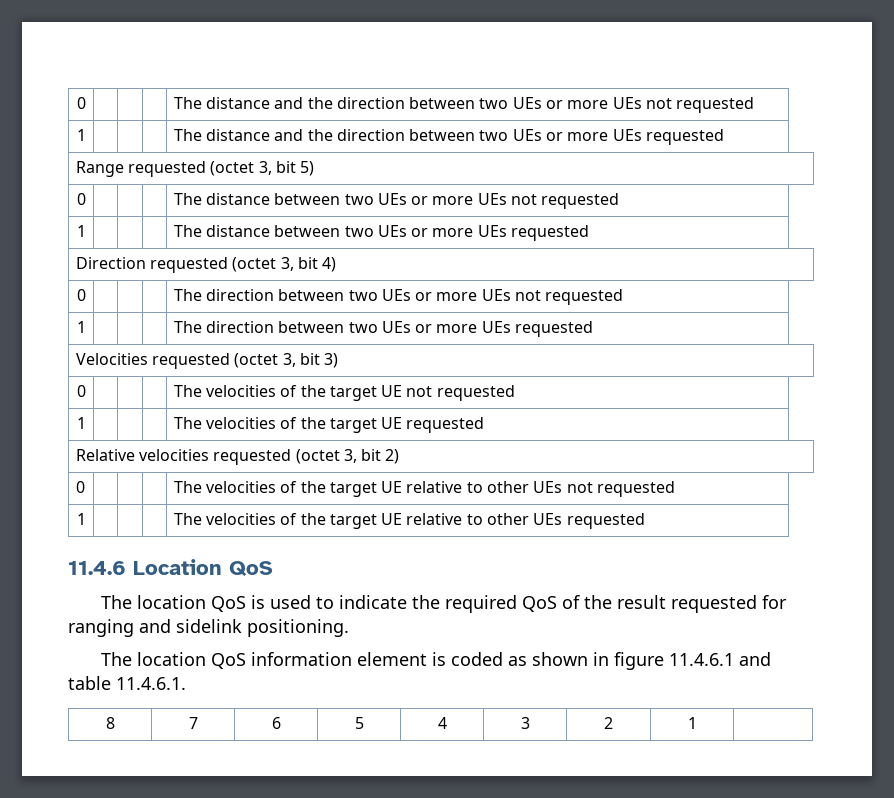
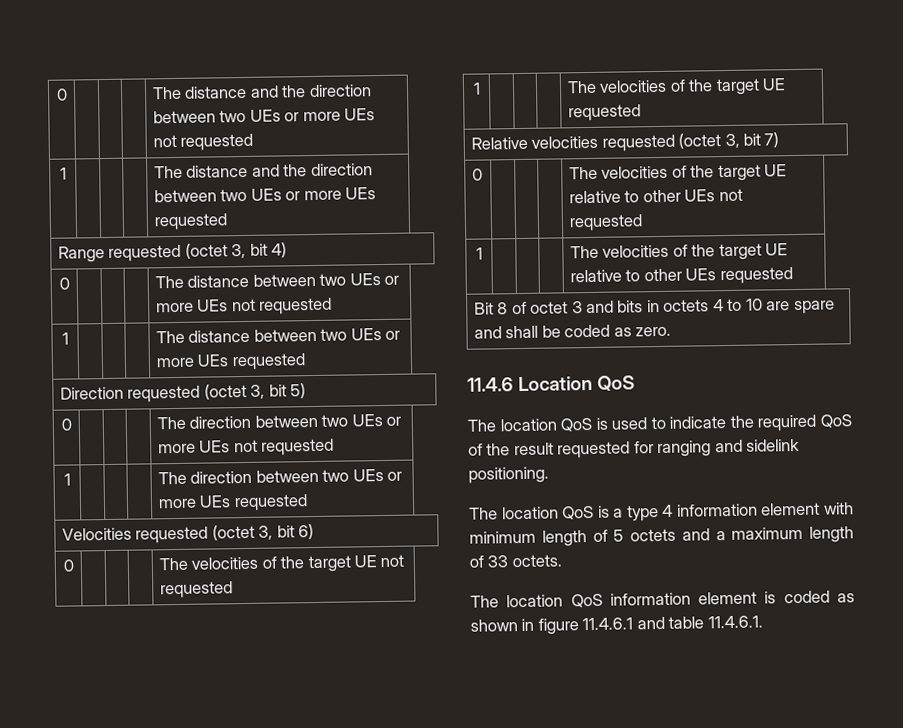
- Range requested (octet 3, bit 5)
+ Range requested (octet 3, bit 4)
- Direction requested (octet 3, bit 4)
+ Direction requested (octet 3, bit 5)
- Velocities requested (octet 3, bit 3)
+ Velocities requested (octet 3, bit 6)
- Relative velocities requested (octet 3, bit 2)
+ Relative velocities requested (octet 3, bit 7)
+ Bit 8 of octet 3 and bits in octets 4 to 10 are spare and shall be coded as zero.
+ The location QoS is a type 4 information element with minimum length of 5 octets and a maximum length of 33 octets.
- 8 | 7 | 6 | 5 | 4 | 3 | 2 | 1 |

